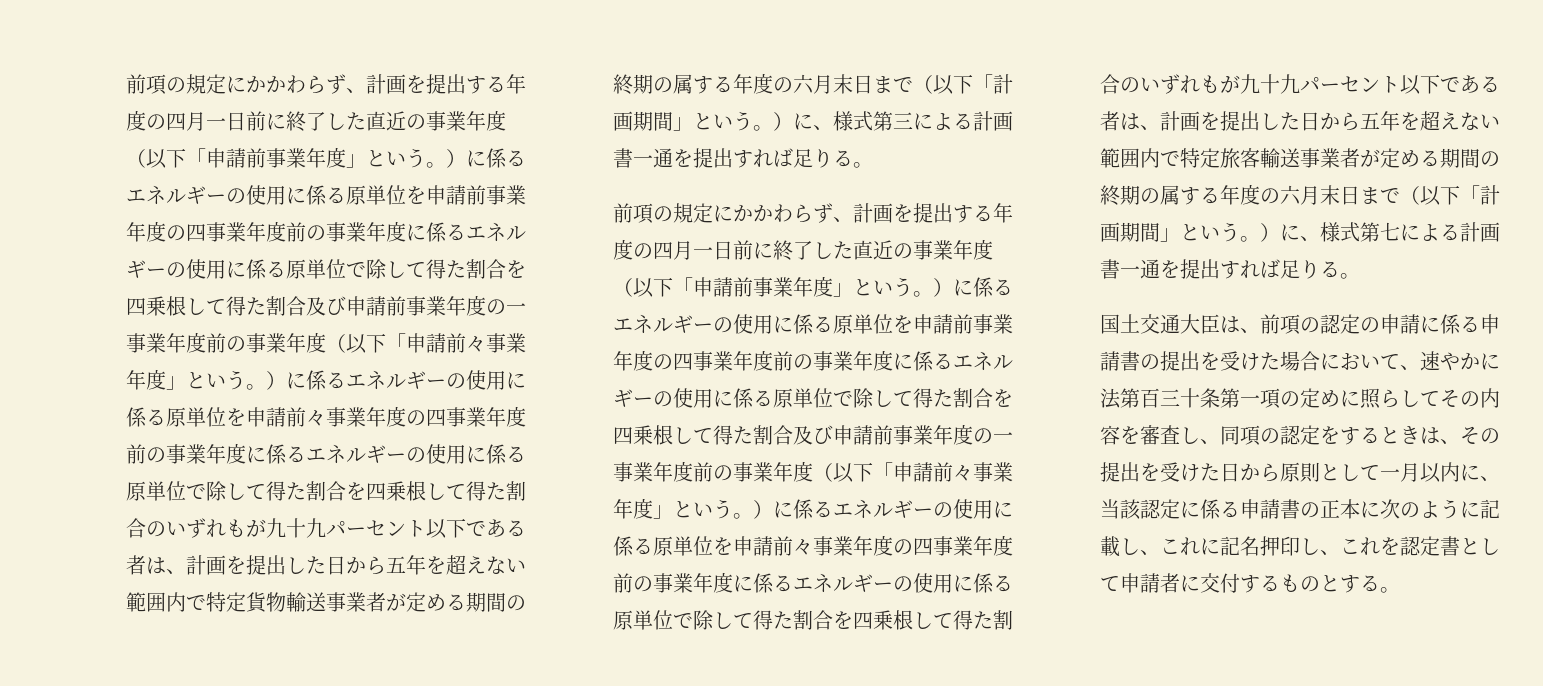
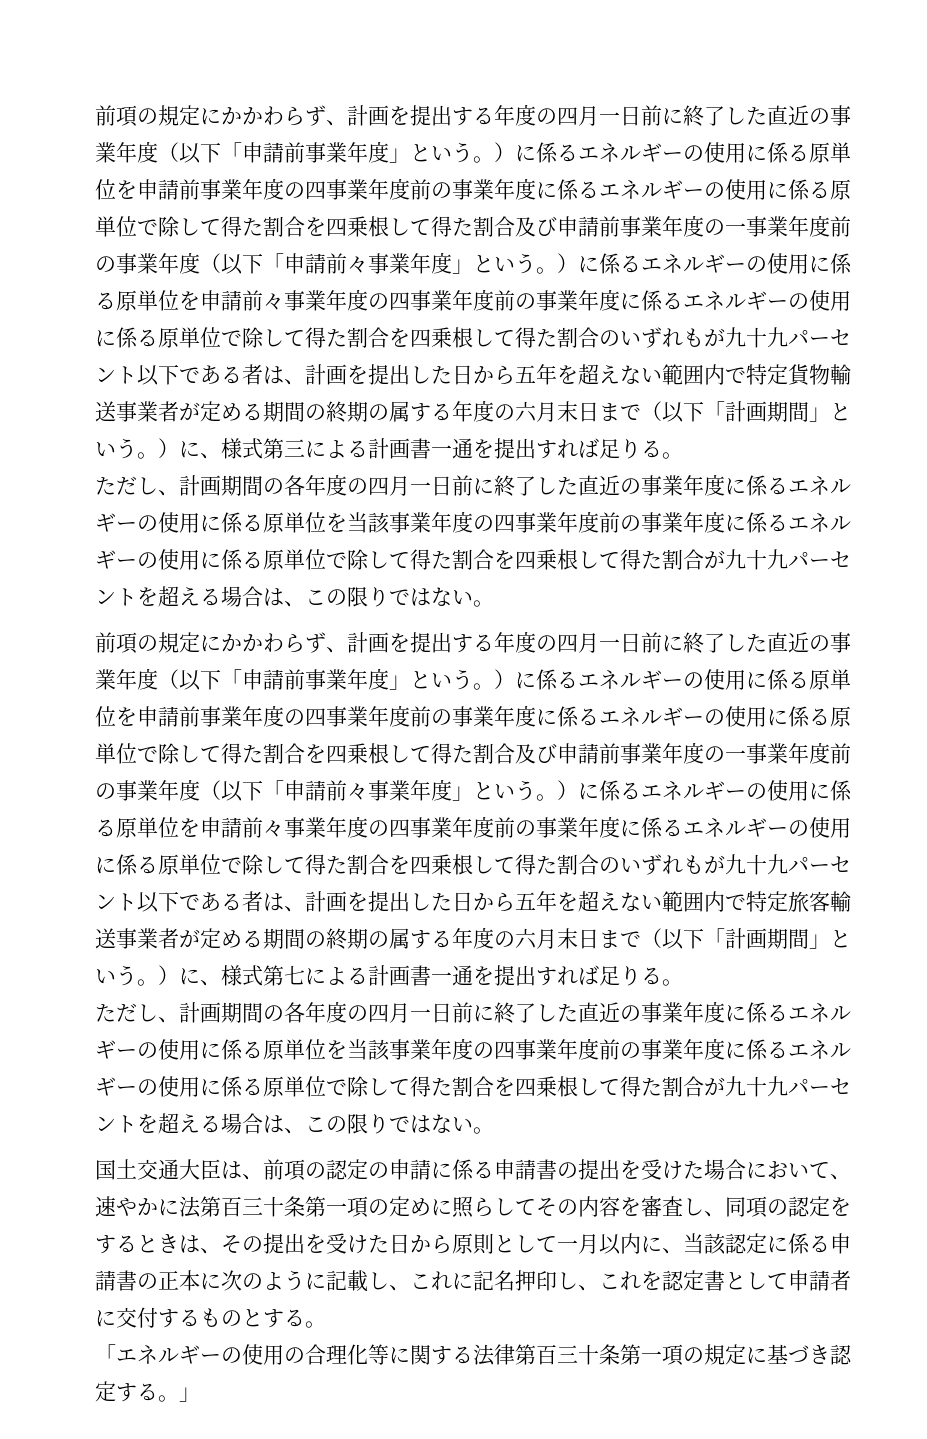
  前項の規定にかかわらず、計画を提出する年度の四月一日前に終了した直近の事業年度（以下「申請前事業年度」という。）に係るエネルギーの使用に係る原単位を申請前事業年度の四事業年度前の事業年度に係るエネルギーの使用に係る原単位で除して得た割合を四乗根して得た割合及び申請前事業年度の一事業年度前の事業年度（以下「申請前々事業年度」という。）に係るエネルギーの使用に係る原単位を申請前々事業年度の四事業年度前の事業年度に係るエネルギーの使用に係る原単位で除して得た割合を四乗根して得た割合のいずれもが九十九パーセント以下である者は、計画を提出した日から五年を超えない範囲内で特定貨物輸送事業者が定める期間の終期の属する年度の六月末日まで（以下「計画期間」という。）に、様式第三による計画書一通を提出すれば足りる。
+ ただし、計画期間の各年度の四月一日前に終了した直近の事業年度に係るエネルギーの使用に係る原単位を当該事業年度の四事業年度前の事業年度に係るエネルギーの使用に係る原単位で除して得た割合を四乗根して得た割合が九十九パーセントを超える場合は、この限りではない。
  前項の規定にかかわらず、計画を提出する年度の四月一日前に終了した直近の事業年度（以下「申請前事業年度」という。）に係るエネルギーの使用に係る原単位を申請前事業年度の四事業年度前の事業年度に係るエネルギーの使用に係る原単位で除して得た割合を四乗根して得た割合及び申請前事業年度の一事業年度前の事業年度（以下「申請前々事業年度」という。）に係るエネルギーの使用に係る原単位を申請前々事業年度の四事業年度前の事業年度に係るエネルギーの使用に係る原単位で除して得た割合を四乗根して得た割合のいずれもが九十九パーセント以下である者は、計画を提出した日から五年を超えない範囲内で特定旅客輸送事業者が定める期間の終期の属する年度の六月末日まで（以下「計画期間」という。）に、様式第七による計画書一通を提出すれば足りる。
+ ただし、計画期間の各年度の四月一日前に終了した直近の事業年度に係るエネルギーの使用に係る原単位を当該事業年度の四事業年度前の事業年度に係るエネルギーの使用に係る原単位で除して得た割合を四乗根して得た割合が九十九パーセントを超える場合は、この限りではない。
+ 「エネルギーの使用の合理化等に関する法律第百三十条第一項の規定に基づき認定する。」

